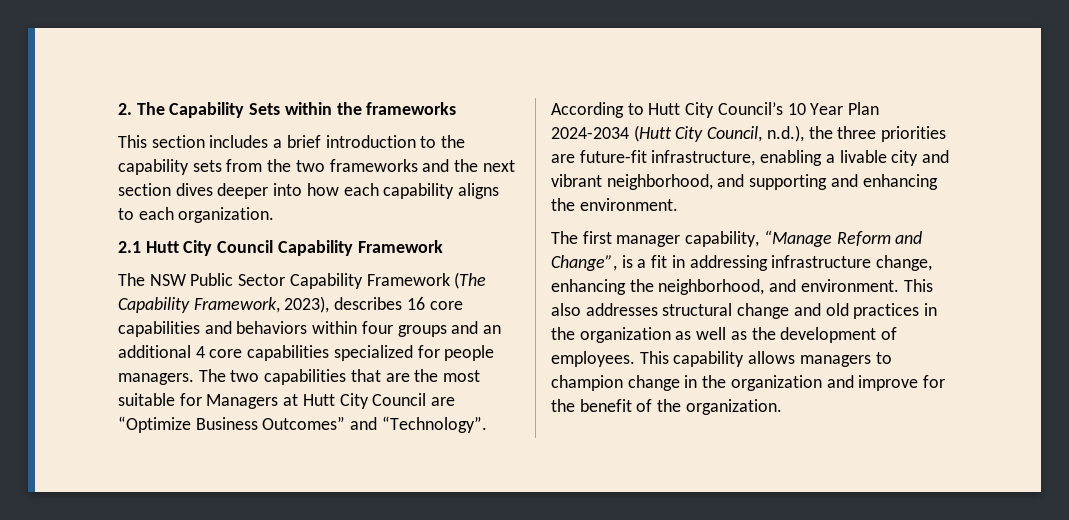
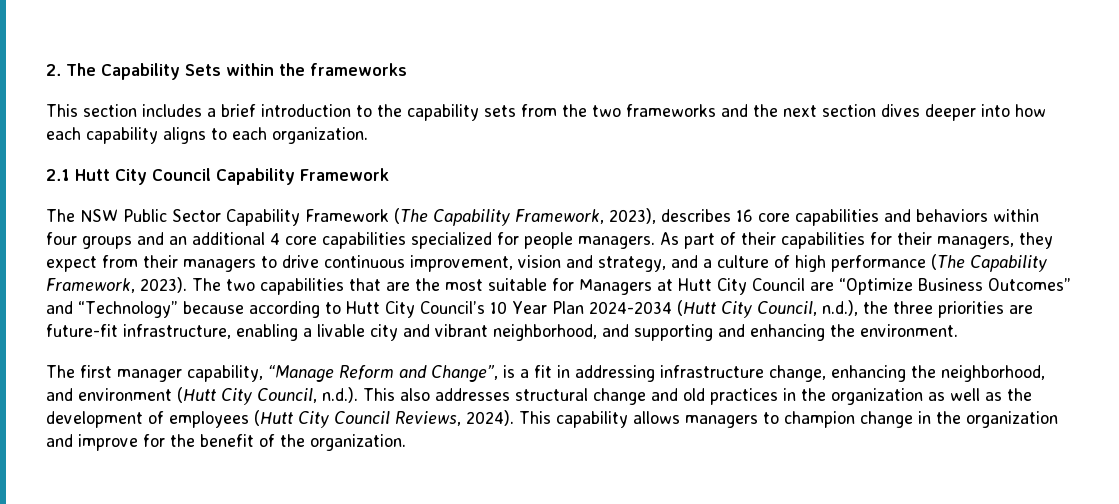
+ As part of their capabilities for their managers, they expect from their managers to drive continuous improvement, vision and strategy, and a culture of high performance (The Capability Framework, 2023).
- The two capabilities that are the most suitable for Managers at Hutt City Council are “Optimize Business Outcomes” and “Technology”. According to Hutt City Council’s 10 Year Plan 2024-2034 (Hutt City Council, n.d.), the three priorities are future-fit infrastructure, enabling a livable city and vibrant neighborhood, and supporting and enhancing the environment.
+ The two capabilities that are the most suitable for Managers at Hutt City Council are “Optimize Business Outcomes” and “Technology” because according to Hutt City Council’s 10 Year Plan 2024-2034 (Hutt City Council, n.d.), the three priorities are future-fit infrastructure, enabling a livable city and vibrant neighborhood, and supporting and enhancing the environment.
- The first manager capability, “Manage Reform and Change”, is a fit in addressing infrastructure change, enhancing the neighborhood, and environment. This also addresses structural change and old practices in the organization as well as the development of employees.
+ The first manager capability, “Manage Reform and Change”, is a fit in addressing infrastructure change, enhancing the neighborhood, and environment (Hutt City Council, n.d.). This also addresses structural change and old practices in the organization as well as the development of employees (Hutt City Council Reviews, 2024).

